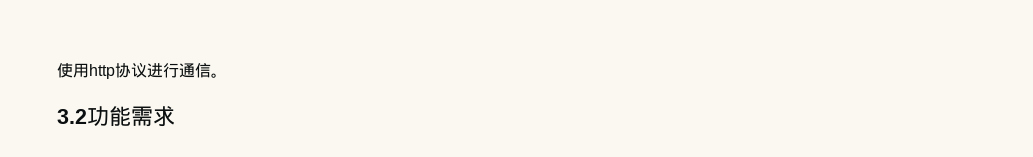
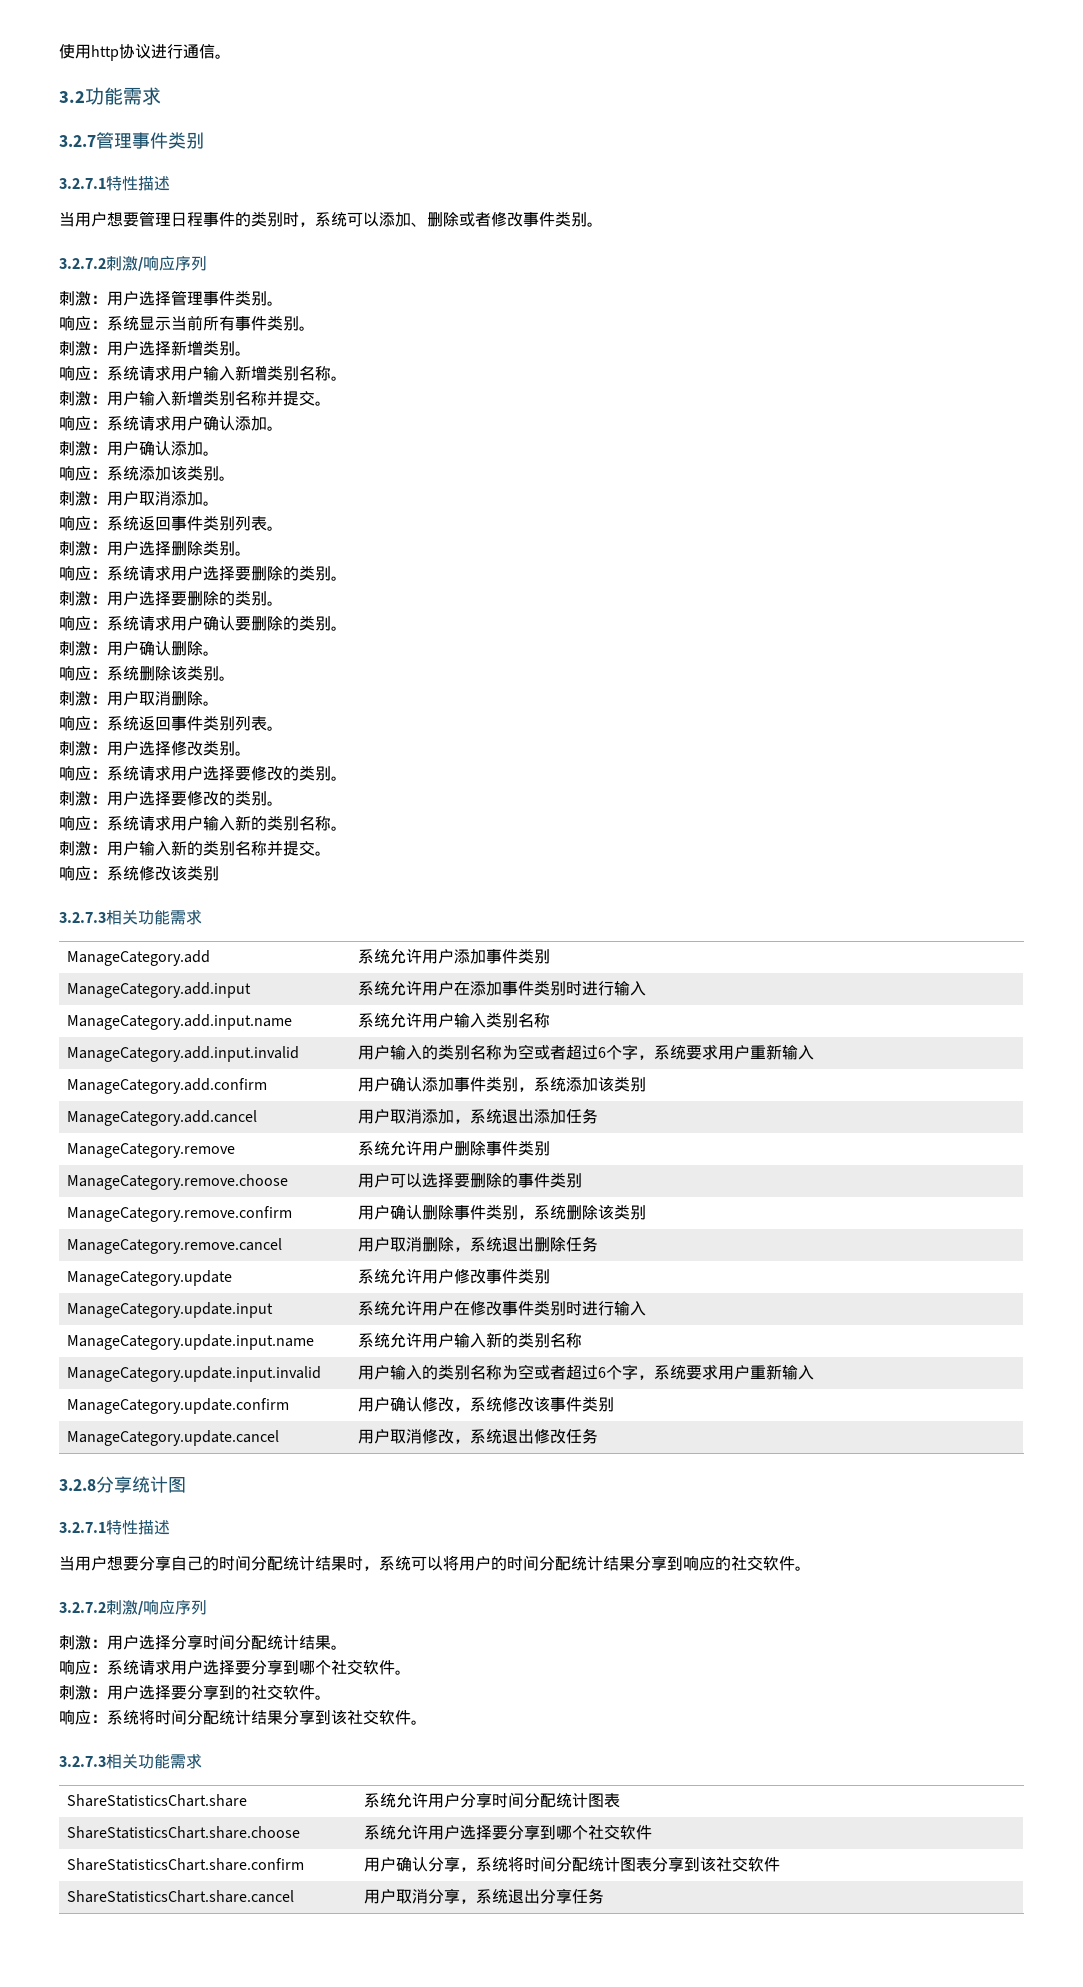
+ 3.2.7管理事件类别
+ 3.2.7.1特性描述
+ 当用户想要管理日程事件的类别时，系统可以添加、删除或者修改事件类别。
+ 3.2.7.2刺激/响应序列
+ 刺激：用户选择管理事件类别。
+ 响应：系统显示当前所有事件类别。
+ 刺激：用户选择新增类别。
+ 响应：系统请求用户输入新增类别名称。
+ 刺激：用户输入新增类别名称并提交。
+ 响应：系统请求用户确认添加。
+ 刺激：用户确认添加。
+ 响应：系统添加该类别。
+ 刺激：用户取消添加。
+ 响应：系统返回事件类别列表。
+ 刺激：用户选择删除类别。
+ 响应：系统请求用户选择要删除的类别。
+ 刺激：用户选择要删除的类别。
+ 响应：系统请求用户确认要删除的类别。
+ 刺激：用户确认删除。
+ 响应：系统删除该类别。
+ 刺激：用户取消删除。
+ 响应：系统返回事件类别列表。
+ 刺激：用户选择修改类别。
+ 响应：系统请求用户选择要修改的类别。
+ 刺激：用户选择要修改的类别。
+ 响应：系统请求用户输入新的类别名称。
+ 刺激：用户输入新的类别名称并提交。
+ 响应：系统修改该类别
+ 3.2.7.3相关功能需求
+ ManageCategory.add | 系统允许用户添加事件类别
+ ManageCategory.add.input | 系统允许用户在添加事件类别时进行输入
+ ManageCategory.add.input.name | 系统允许用户输入类别名称
+ ManageCategory.add.input.invalid | 用户输入的类别名称为空或者超过6个字，系统要求用户重新输入
+ ManageCategory.add.confirm | 用户确认添加事件类别，系统添加该类别
+ ManageCategory.add.cancel | 用户取消添加，系统退出添加任务
+ ManageCategory.remove | 系统允许用户删除事件类别
+ ManageCategory.remove.choose | 用户可以选择要删除的事件类别
+ ManageCategory.remove.confirm | 用户确认删除事件类别，系统删除该类别
+ ManageCategory.remove.cancel | 用户取消删除，系统退出删除任务
+ ManageCategory.update | 系统允许用户修改事件类别
+ ManageCategory.update.input | 系统允许用户在修改事件类别时进行输入
+ ManageCategory.update.input.name | 系统允许用户输入新的类别名称
+ ManageCategory.update.input.invalid | 用户输入的类别名称为空或者超过6个字，系统要求用户重新输入
+ ManageCategory.update.confirm | 用户确认修改，系统修改该事件类别
+ ManageCategory.update.cancel | 用户取消修改，系统退出修改任务
+ 3.2.8分享统计图
+ 3.2.7.1特性描述
+ 当用户想要分享自己的时间分配统计结果时，系统可以将用户的时间分配统计结果分享到响应的社交软件。
+ 3.2.7.2刺激/响应序列
+ 刺激：用户选择分享时间分配统计结果。
+ 响应：系统请求用户选择要分享到哪个社交软件。
+ 刺激：用户选择要分享到的社交软件。
+ 响应：系统将时间分配统计结果分享到该社交软件。
+ 3.2.7.3相关功能需求
+ ShareStatisticsChart.share | 系统允许用户分享时间分配统计图表
+ ShareStatisticsChart.share.choose | 系统允许用户选择要分享到哪个社交软件
+ ShareStatisticsChart.share.confirm | 用户确认分享，系统将时间分配统计图表分享到该社交软件
+ ShareStatisticsChart.share.cancel | 用户取消分享，系统退出分享任务

